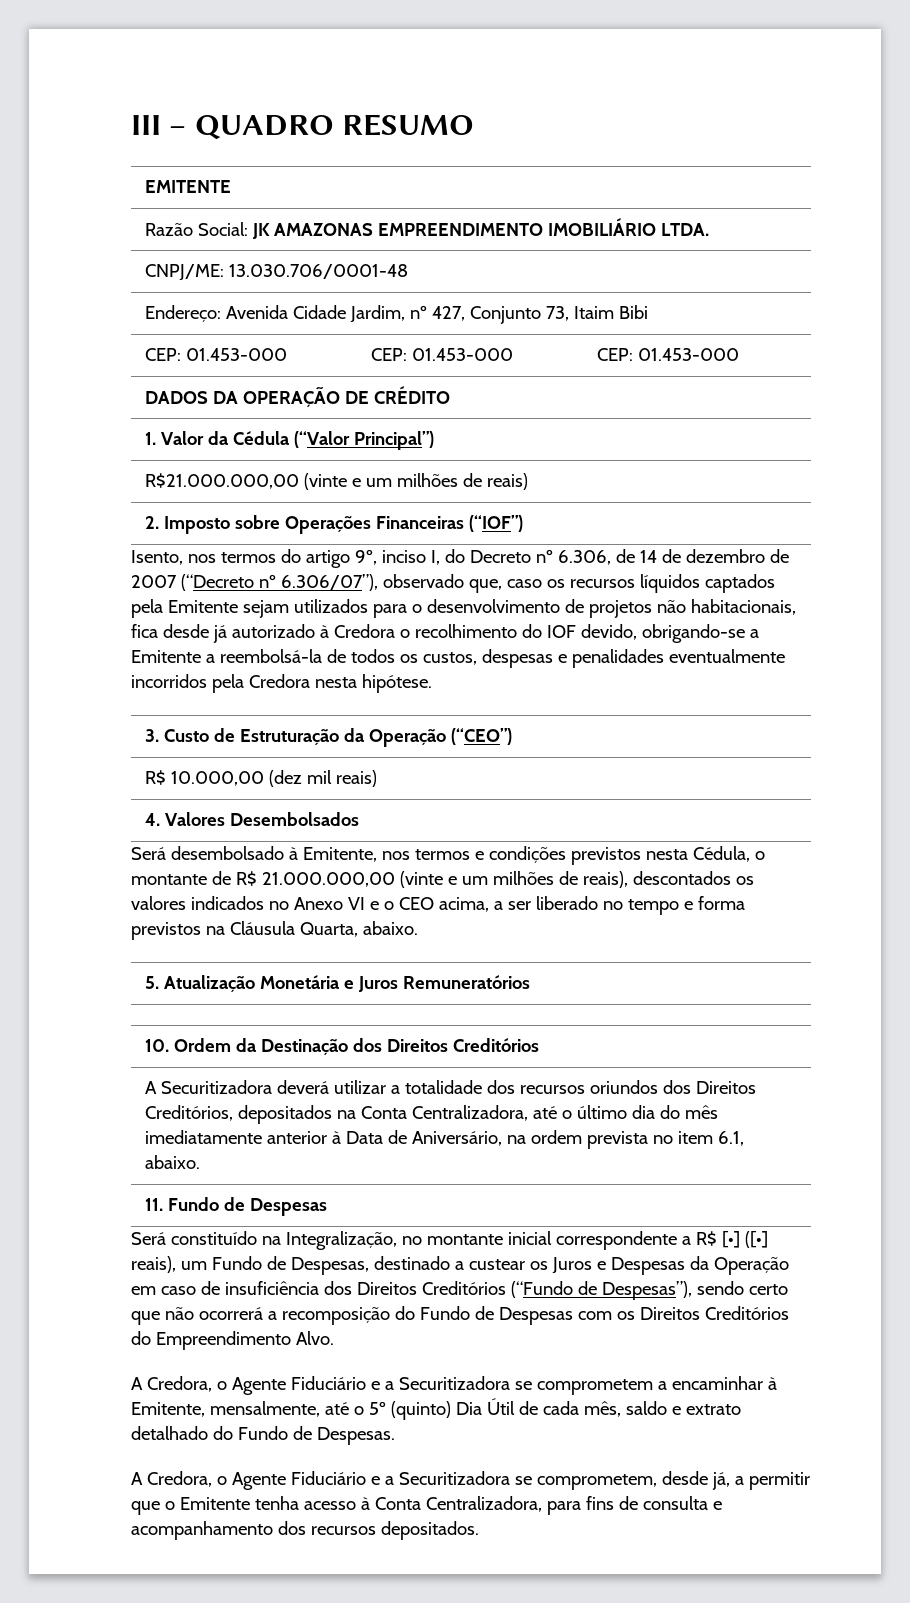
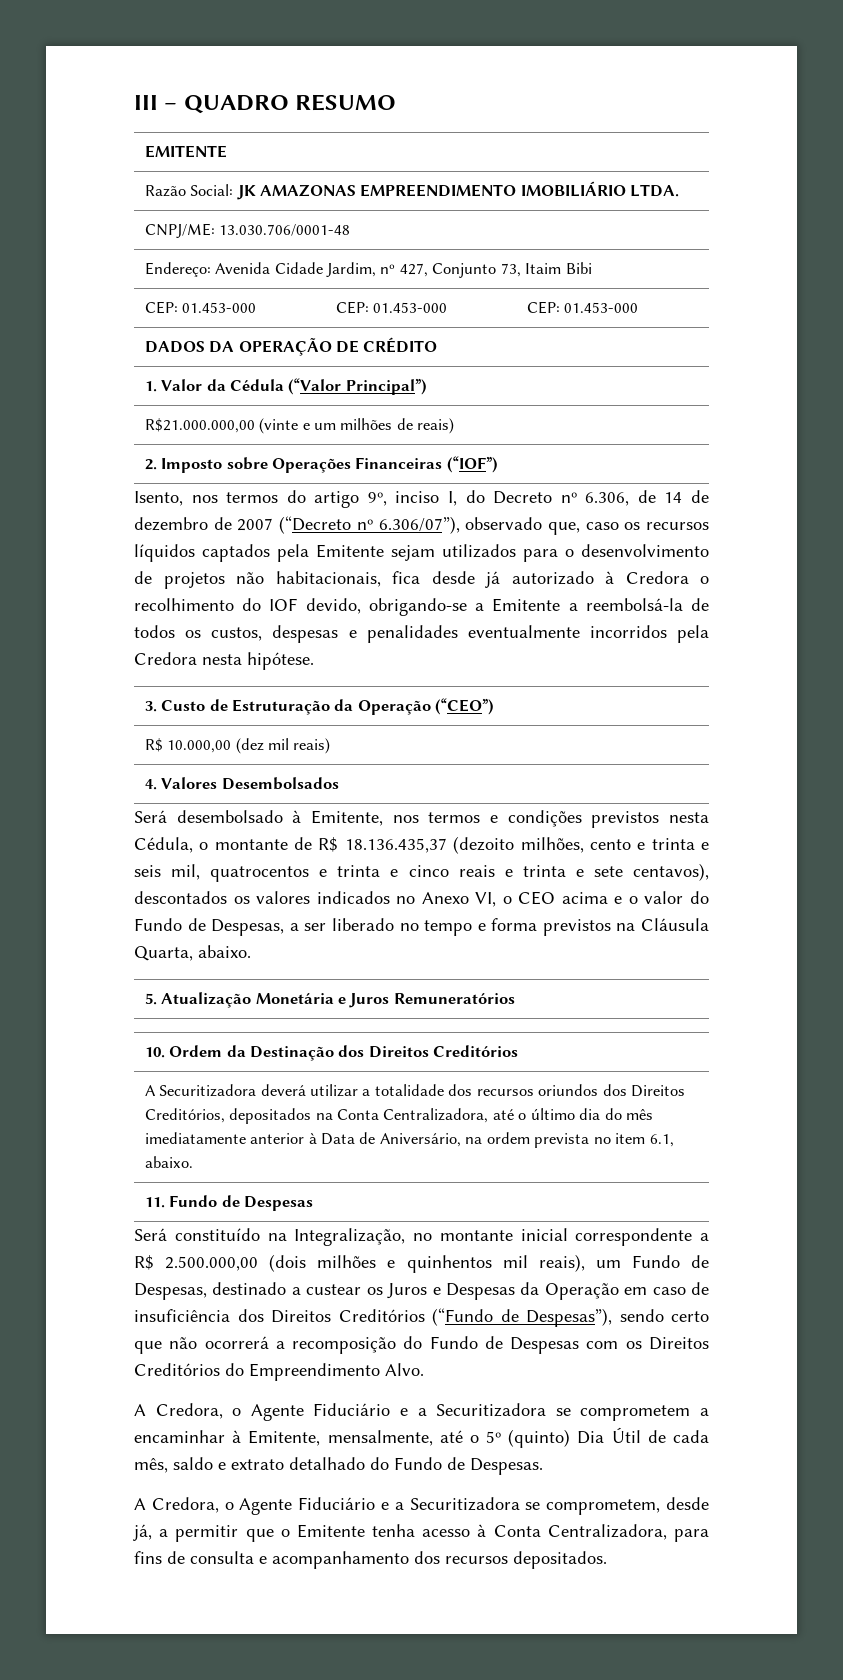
- Será desembolsado à Emitente, nos termos e condições previstos nesta Cédula, o montante de R$ 21.000.000,00 (vinte e um milhões de reais), descontados os valores indicados no Anexo VI e o CEO acima, a ser liberado no tempo e forma previstos na Cláusula Quarta, abaixo.
+ Será desembolsado à Emitente, nos termos e condições previstos nesta Cédula, o montante de R$ 18.136.435,37 (dezoito milhões, cento e trinta e seis mil, quatrocentos e trinta e cinco reais e trinta e sete centavos), descontados os valores indicados no Anexo VI, o CEO acima e o valor do Fundo de Despesas, a ser liberado no tempo e forma previstos na Cláusula Quarta, abaixo.
- Será constituído na Integralização, no montante inicial correspondente a R$ [•] ([•] reais), um Fundo de Despesas, destinado a custear os Juros e Despesas da Operação em caso de insuficiência dos Direitos Creditórios (“Fundo de Despesas”), sendo certo que não ocorrerá a recomposição do Fundo de Despesas com os Direitos Creditórios do Empreendimento Alvo.
+ Será constituído na Integralização, no montante inicial correspondente a R$ 2.500.000,00 (dois milhões e quinhentos mil reais), um Fundo de Despesas, destinado a custear os Juros e Despesas da Operação em caso de insuficiência dos Direitos Creditórios (“Fundo de Despesas”), sendo certo que não ocorrerá a recomposição do Fundo de Despesas com os Direitos Creditórios do Empreendimento Alvo.

